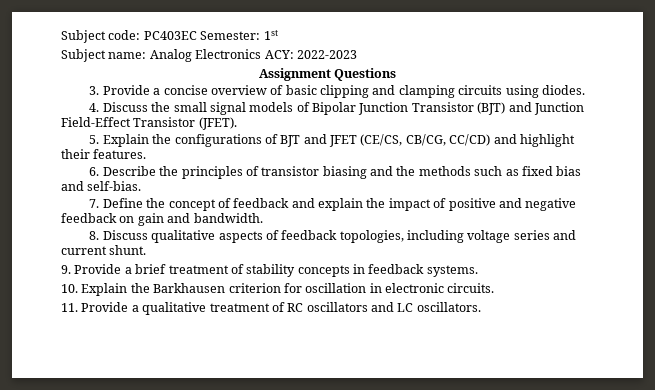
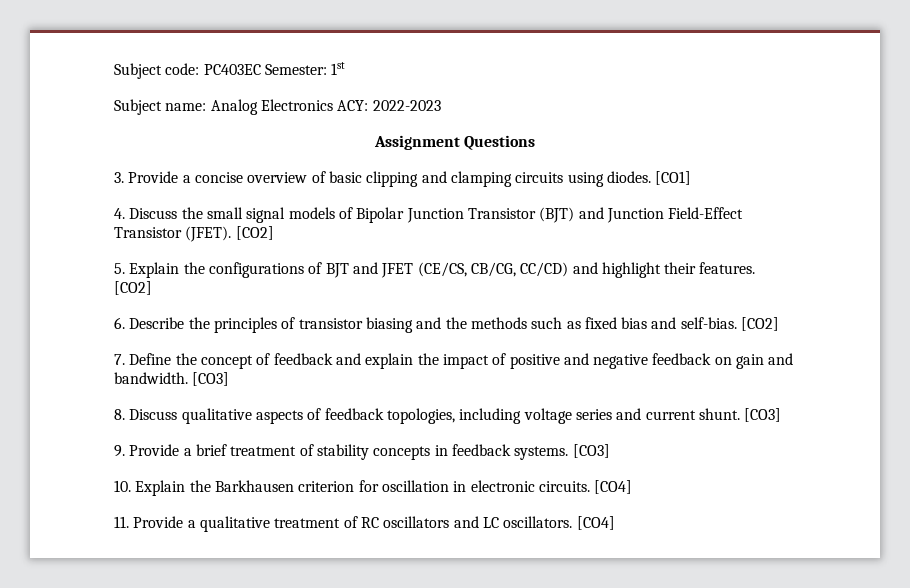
+ [CO1]
- 4. Discuss the small signal models of Bipolar Junction Transistor (BJT) and Junction Field-Effect Transistor (JFET).
+ 4. Discuss the small signal models of Bipolar Junction Transistor (BJT) and Junction Field-Effect Transistor (JFET). [CO2]
- 5. Explain the configurations of BJT and JFET (CE/CS, CB/CG, CC/CD) and highlight their features.
+ 5. Explain the configurations of BJT and JFET (CE/CS, CB/CG, CC/CD) and highlight their features. [CO2]
- 6. Describe the principles of transistor biasing and the methods such as fixed bias and self-bias.
+ 6. Describe the principles of transistor biasing and the methods such as fixed bias and self-bias. [CO2]
- 7. Define the concept of feedback and explain the impact of positive and negative feedback on gain and bandwidth.
+ 7. Define the concept of feedback and explain the impact of positive and negative feedback on gain and bandwidth. [CO3]
- 8. Discuss qualitative aspects of feedback topologies, including voltage series and current shunt.
+ 8. Discuss qualitative aspects of feedback topologies, including voltage series and current shunt. [CO3]
- 9. Provide a brief treatment of stability concepts in feedback systems.
+ 9. Provide a brief treatment of stability concepts in feedback systems. [CO3]
- 10. Explain the Barkhausen criterion for oscillation in electronic circuits.
+ 10. Explain the Barkhausen criterion for oscillation in electronic circuits. [CO4]
- 11. Provide a qualitative treatment of RC oscillators and LC oscillators.
+ 11. Provide a qualitative treatment of RC oscillators and LC oscillators. [CO4]

